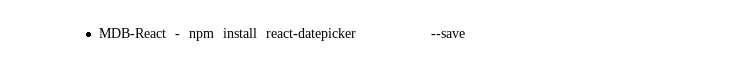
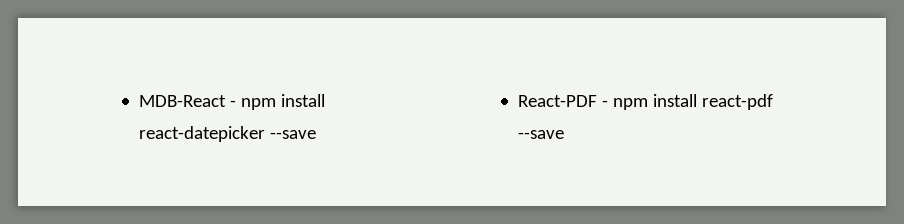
+ React-PDF - npm install react-pdf --save

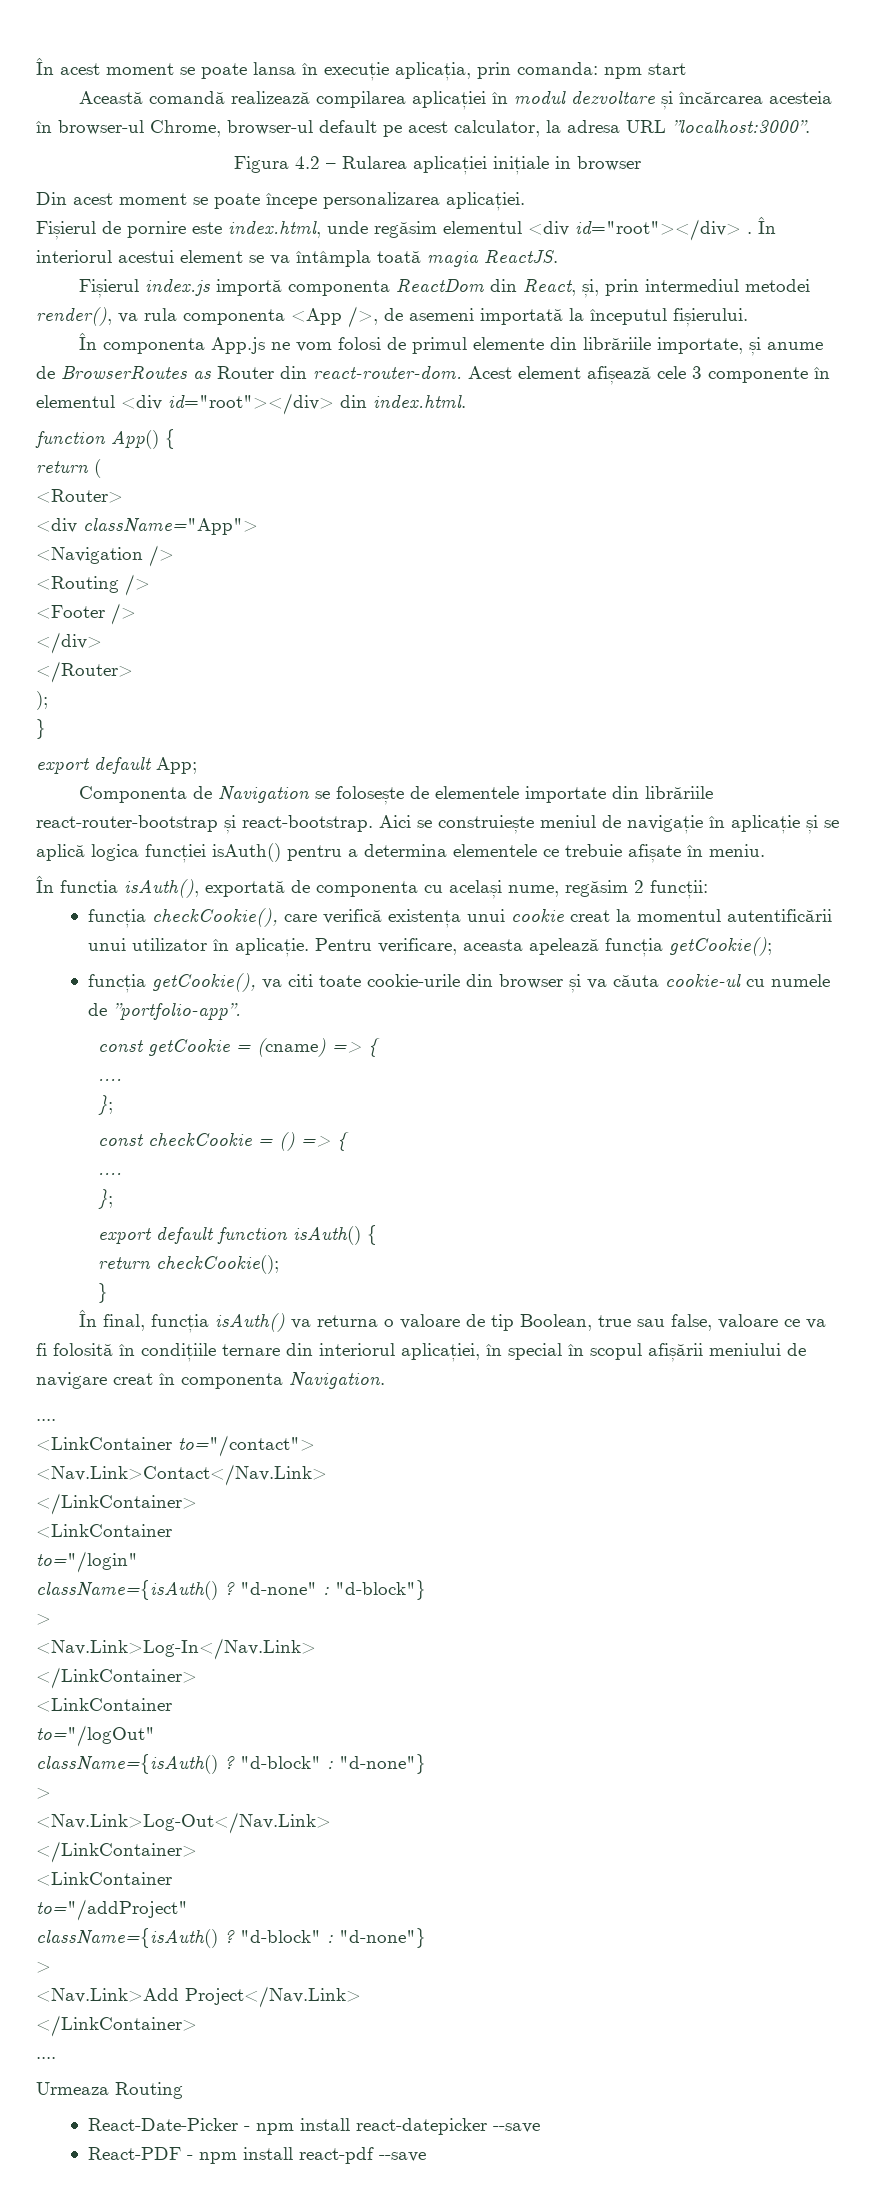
- MDB-React - npm install react-datepicker --save
+ În acest moment se poate lansa în execuție aplicația, prin comanda: npm start
+ Această comandă realizează compilarea aplicației în modul dezvoltare și încărcarea acesteia în browser-ul Chrome, browser-ul default pe acest calculator, la adresa URL ”localhost:3000”.
+ Figura 4.2 – Rularea aplicației inițiale in browser
+ Din acest moment se poate începe personalizarea aplicației.
+ Fișierul de pornire este index.html, unde regăsim elementul <div id="root"></div> . În interiorul acestui element se va întâmpla toată magia ReactJS.
+ Fișierul index.js importă componenta ReactDom din React, și, prin intermediul metodei render(), va rula componenta <App />, de asemeni importată la începutul fișierului.
+ În componenta App.js ne vom folosi de primul elemente din librăriile importate, și anume de BrowserRoutes as Router din react-router-dom. Acest element afișează cele 3 componente în elementul <div id="root"></div> din index.html.
+ function App() {
+ return (
+ <Router>
+ <div className="App">
+ <Navigation />
+ <Routing />
+ <Footer />
+ </div>
+ </Router>
+ );
+ }
+ export default App;
+ Componenta de Navigation se folosește de elementele importate din librăriile react-router-bootstrap și react-bootstrap. Aici se construiește meniul de navigație în aplicație și se aplică logica funcției isAuth() pentru a determina elementele ce trebuie afișate în meniu.
+ În functia isAuth(), exportată de componenta cu același nume, regăsim 2 funcții:
+ funcția checkCookie(), care verifică existența unui cookie creat la momentul autentificării unui utilizator în aplicație. Pentru verificare, aceasta apelează funcția getCookie();
+ funcția getCookie(), va citi toate cookie-urile din browser și va căuta cookie-ul cu numele de ”portfolio-app”.
+ const getCookie = (cname) => {
+ ....
+ };
+ const checkCookie = () => {
+ ....
+ };
+ export default function isAuth() {
+ return checkCookie();
+ }
+ În final, funcția isAuth() va returna o valoare de tip Boolean, true sau false, valoare ce va fi folosită în condițiile ternare din interiorul aplicației, în special în scopul afișării meniului de navigare creat în componenta Navigation.
+ ....
+ <LinkContainer to="/contact">
+ <Nav.Link>Contact</Nav.Link>
+ </LinkContainer>
+ <LinkContainer
+ to="/login"
+ className={isAuth() ? "d-none" : "d-block"}
+ >
+ <Nav.Link>Log-In</Nav.Link>
+ </LinkContainer>
+ <LinkContainer
+ to="/logOut"
+ className={isAuth() ? "d-block" : "d-none"}
+ >
+ <Nav.Link>Log-Out</Nav.Link>
+ </LinkContainer>
+ <LinkContainer
+ to="/addProject"
+ className={isAuth() ? "d-block" : "d-none"}
+ >
+ <Nav.Link>Add Project</Nav.Link>
+ </LinkContainer>
+ ....
+ Urmeaza Routing
+ React-Date-Picker - npm install react-datepicker --save

